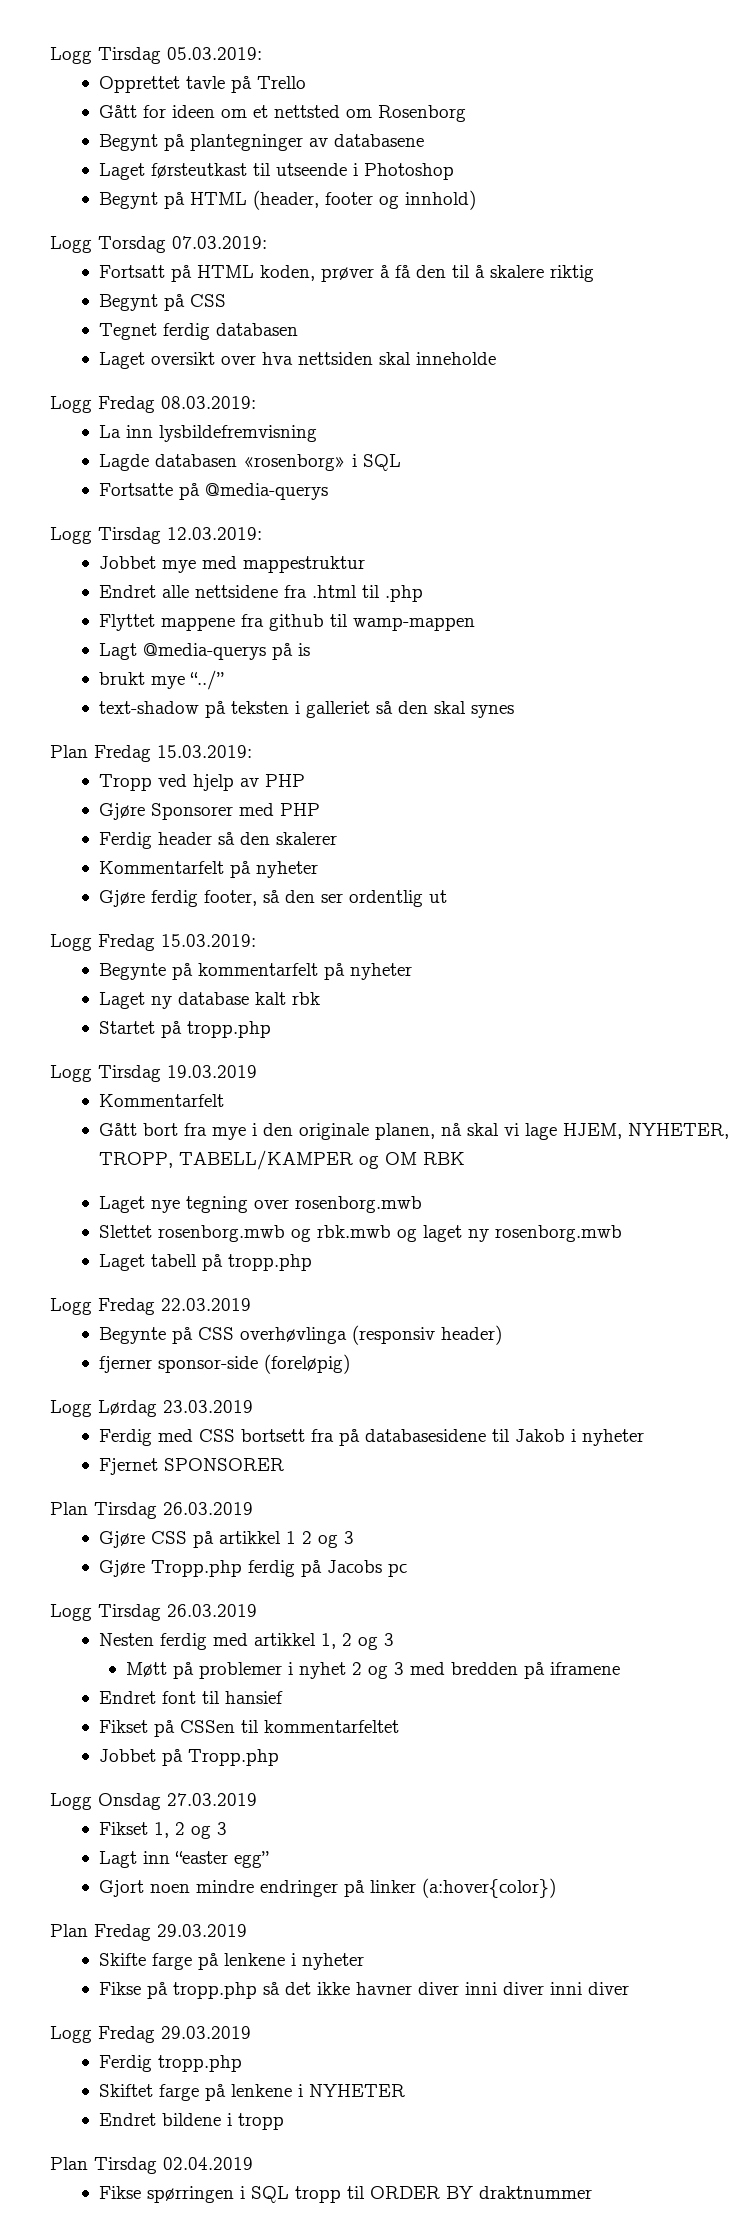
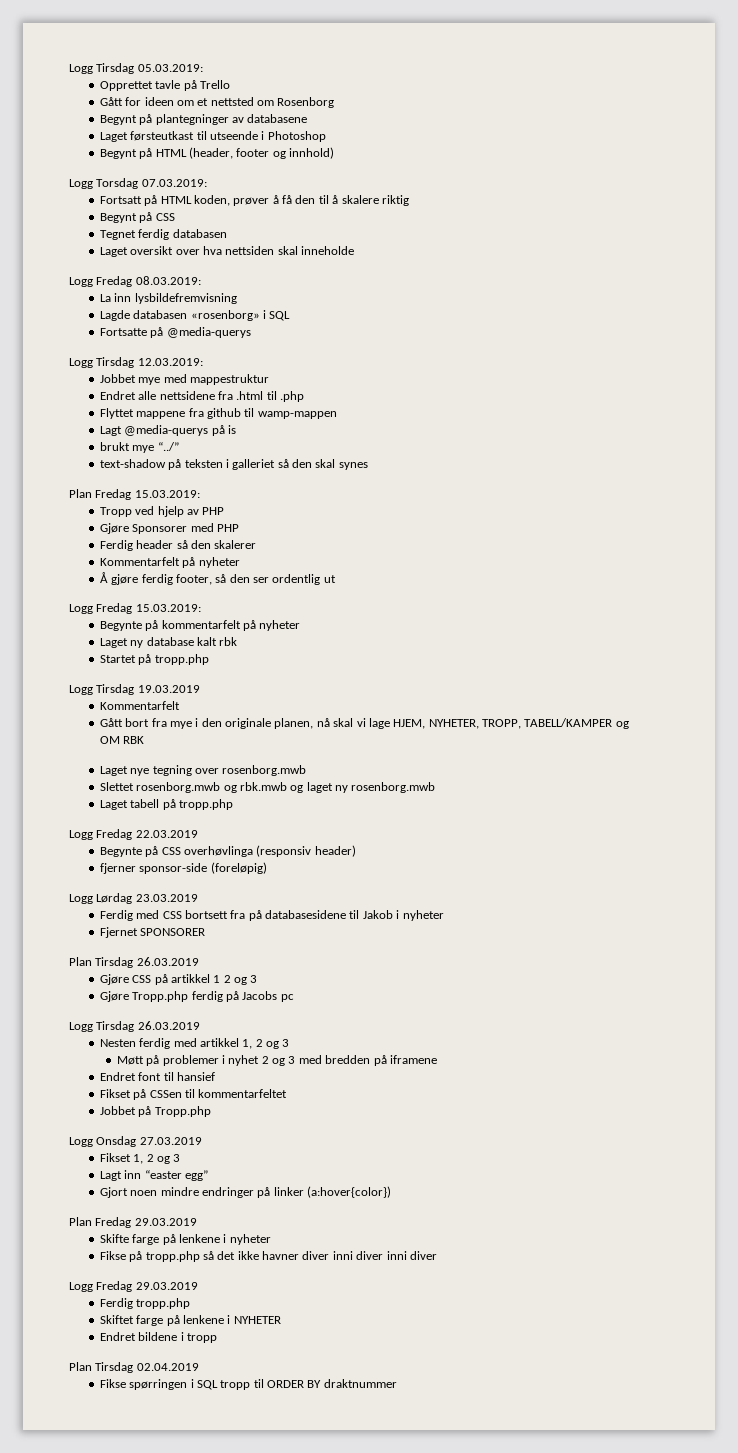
- Gjøre ferdig footer, så den ser ordentlig ut
+ Å gjøre ferdig footer, så den ser ordentlig ut

